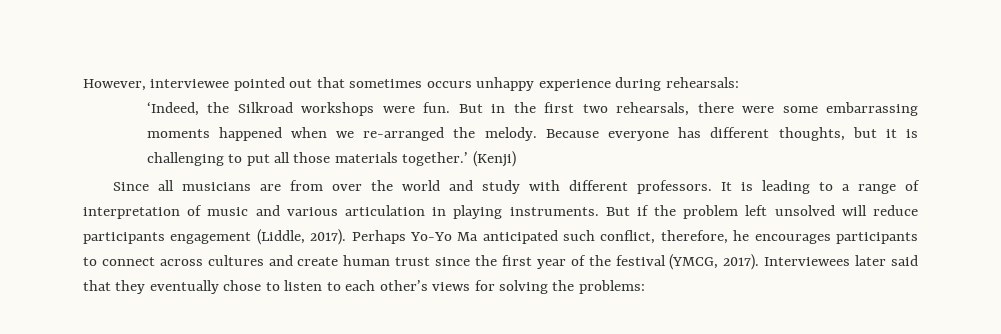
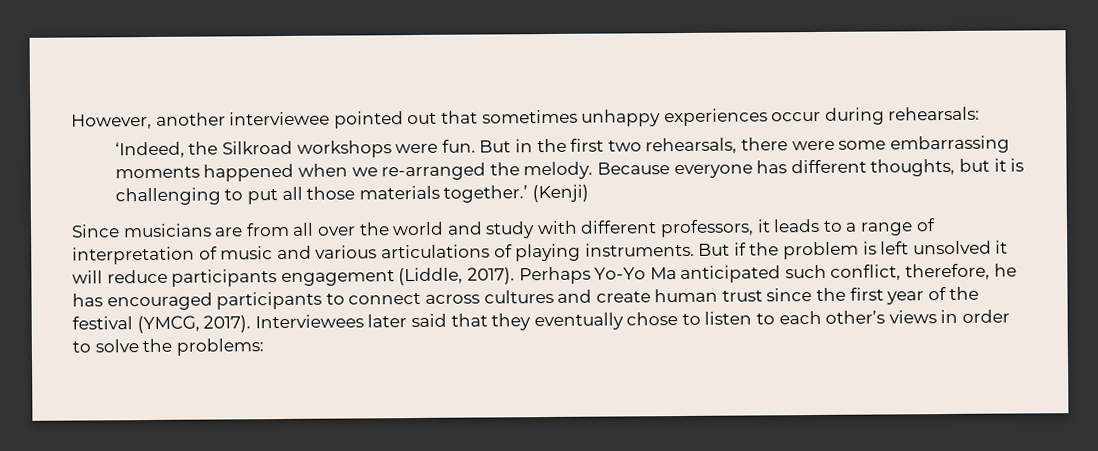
- However, interviewee pointed out that sometimes occurs unhappy experience during rehearsals:
+ However, another interviewee pointed out that sometimes unhappy experiences occur during rehearsals:
- Since all musicians are from over the world and study with different professors. It is leading to a range of interpretation of music and various articulation in playing instruments.
+ Since musicians are from all over the world and study with different professors, it leads to a range of interpretation of music and various articulations of playing instruments.
- But if the problem left unsolved will reduce participants engagement (Liddle, 2017).
+ But if the problem is left unsolved it will reduce participants engagement (Liddle, 2017).
- Perhaps Yo-Yo Ma anticipated such conflict, therefore, he encourages participants to connect across cultures and create human trust since the first year of the festival (YMCG, 2017).
+ Perhaps Yo-Yo Ma anticipated such conflict, therefore, he has encouraged participants to connect across cultures and create human trust since the first year of the festival (YMCG, 2017).
- Interviewees later said that they eventually chose to listen to each other’s views for solving the problems:
+ Interviewees later said that they eventually chose to listen to each other’s views in order to solve the problems:

